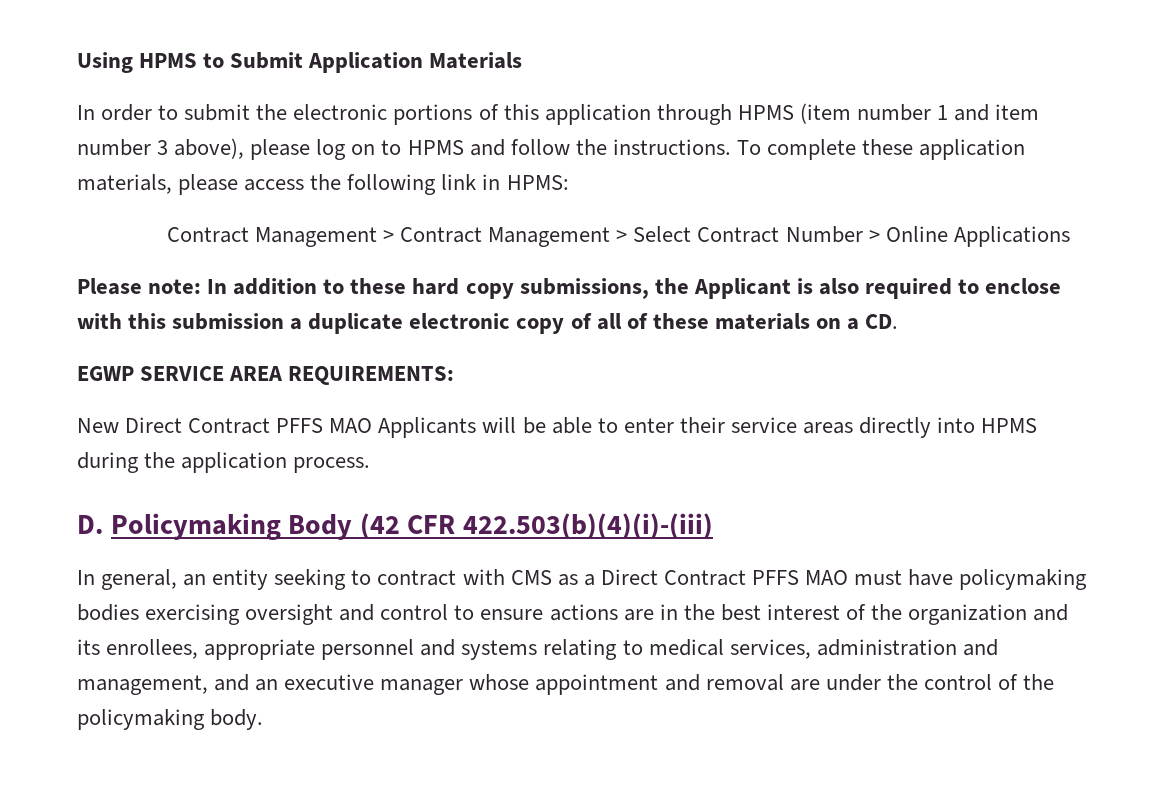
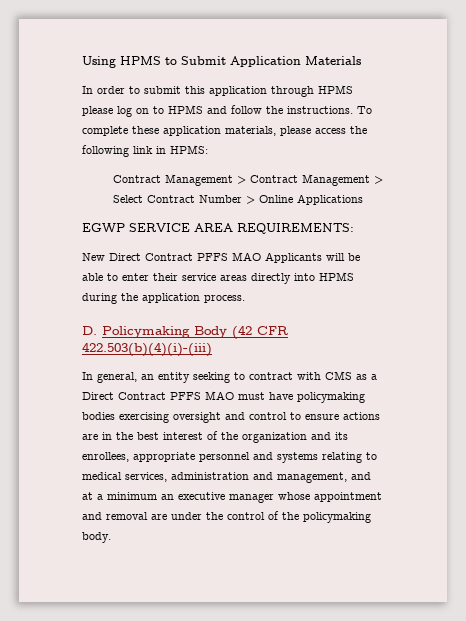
- In order to submit the electronic portions of this application through HPMS (item number 1 and item number 3 above), please log on to HPMS and follow the instructions.
+ In order to submit this application through HPMS please log on to HPMS and follow the instructions.
- Please note: In addition to these hard copy submissions, the Applicant is also required to enclose with this submission a duplicate electronic copy of all of these materials on a CD.
- In general, an entity seeking to contract with CMS as a Direct Contract PFFS MAO must have policymaking bodies exercising oversight and control to ensure actions are in the best interest of the organization and its enrollees, appropriate personnel and systems relating to medical services, administration and management, and an executive manager whose appointment and removal are under the control of the policymaking body.
+ In general, an entity seeking to contract with CMS as a Direct Contract PFFS MAO must have policymaking bodies exercising oversight and control to ensure actions are in the best interest of the organization and its enrollees, appropriate personnel and systems relating to medical services, administration and management, and at a minimum an executive manager whose appointment and removal are under the control of the policymaking body.

